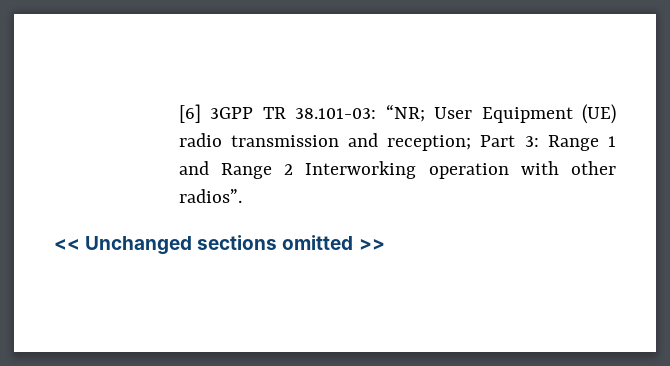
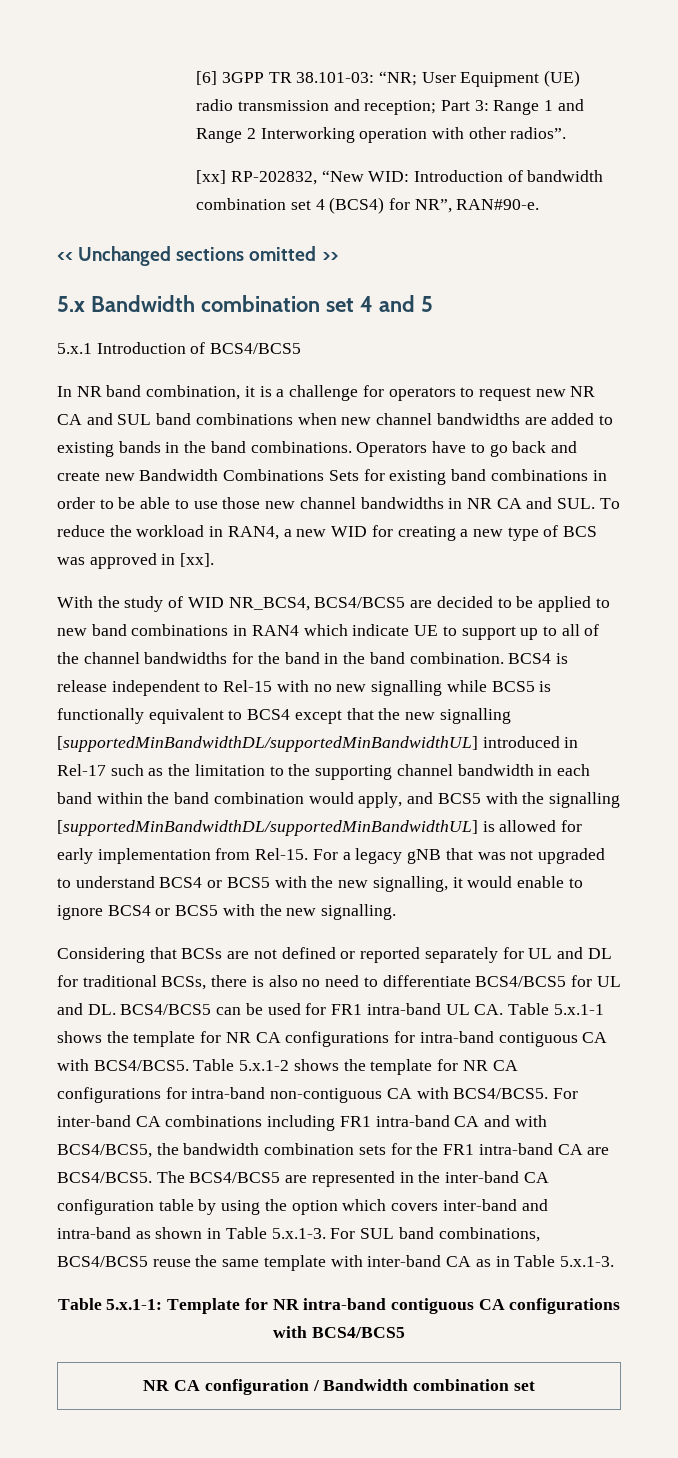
+ [xx] RP-202832, “New WID: Introduction of bandwidth combination set 4 (BCS4) for NR”, RAN#90-e.
+ 5.x Bandwidth combination set 4 and 5
+ 5.x.1 Introduction of BCS4/BCS5
+ In NR band combination, it is a challenge for operators to request new NR CA and SUL band combinations when new channel bandwidths are added to existing bands in the band combinations. Operators have to go back and create new Bandwidth Combinations Sets for existing band combinations in order to be able to use those new channel bandwidths in NR CA and SUL. To reduce the workload in RAN4, a new WID for creating a new type of BCS was approved in [xx].
+ With the study of WID NR_BCS4, BCS4/BCS5 are decided to be applied to new band combinations in RAN4 which indicate UE to support up to all of the channel bandwidths for the band in the band combination. BCS4 is release independent to Rel-15 with no new signalling while BCS5 is functionally equivalent to BCS4 except that the new signalling [supportedMinBandwidthDL/supportedMinBandwidthUL] introduced in Rel-17 such as the limitation to the supporting channel bandwidth in each band within the band combination would apply, and BCS5 with the signalling [supportedMinBandwidthDL/supportedMinBandwidthUL] is allowed for early implementation from Rel-15. For a legacy gNB that was not upgraded to understand BCS4 or BCS5 with the new signalling, it would enable to ignore BCS4 or BCS5 with the new signalling.
+ Considering that BCSs are not defined or reported separately for UL and DL for traditional BCSs, there is also no need to differentiate BCS4/BCS5 for UL and DL. BCS4/BCS5 can be used for FR1 intra-band UL CA. Table 5.x.1-1 shows the template for NR CA configurations for intra-band contiguous CA with BCS4/BCS5. Table 5.x.1-2 shows the template for NR CA configurations for intra-band non-contiguous CA with BCS4/BCS5. For inter-band CA combinations including FR1 intra-band CA and with BCS4/BCS5, the bandwidth combination sets for the FR1 intra-band CA are BCS4/BCS5. The BCS4/BCS5 are represented in the inter-band CA configuration table by using the option which covers inter-band and intra-band as shown in Table 5.x.1-3. For SUL band combinations, BCS4/BCS5 reuse the same template with inter-band CA as in Table 5.x.1-3.
+ Table 5.x.1-1: Template for NR intra-band contiguous CA configurations with BCS4/BCS5
+ NR CA configuration / Bandwidth combination set

